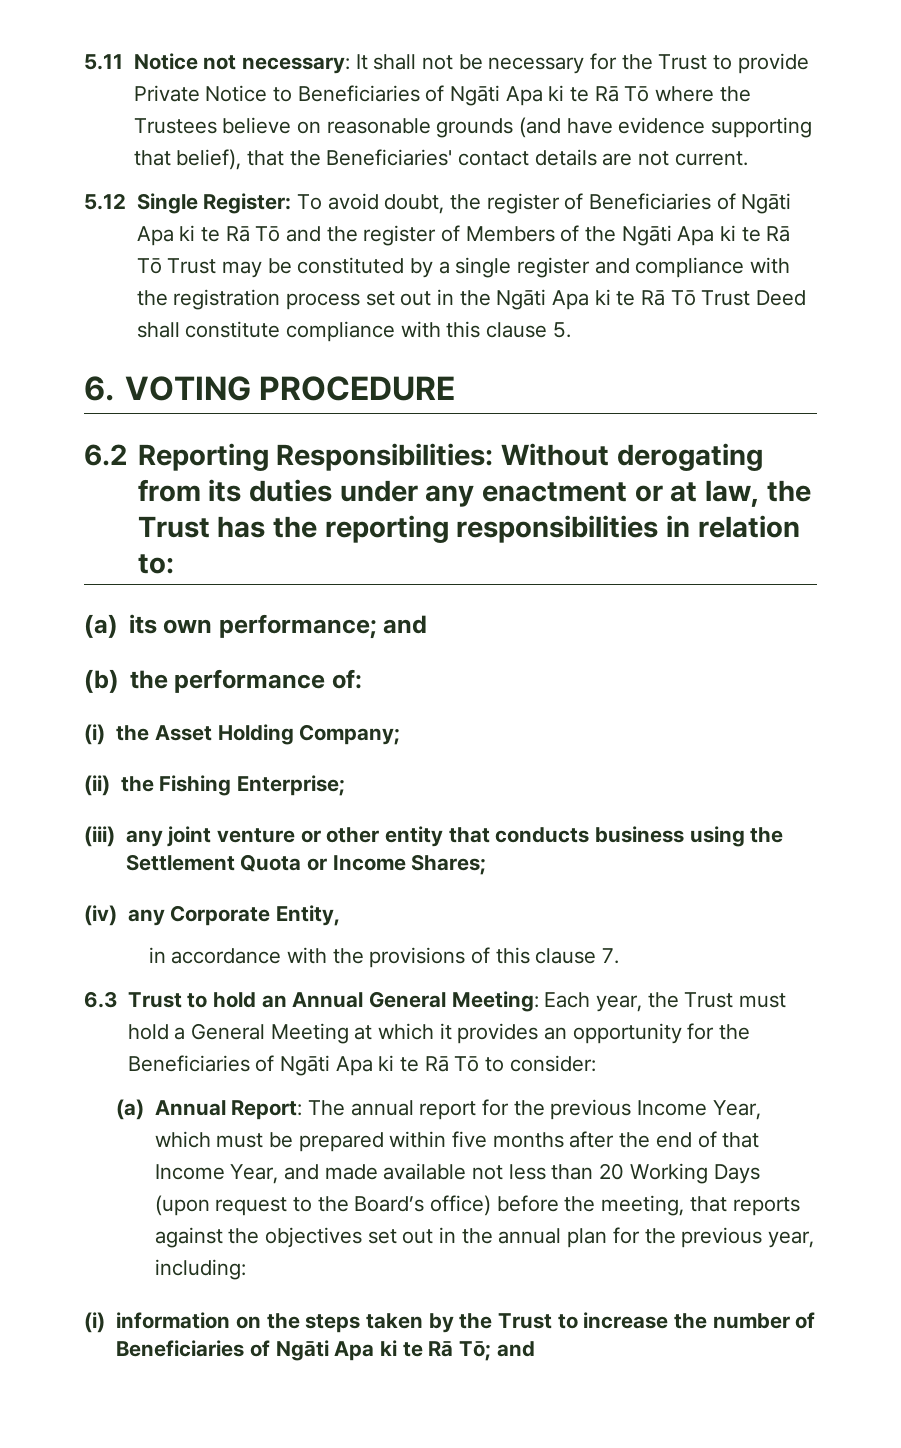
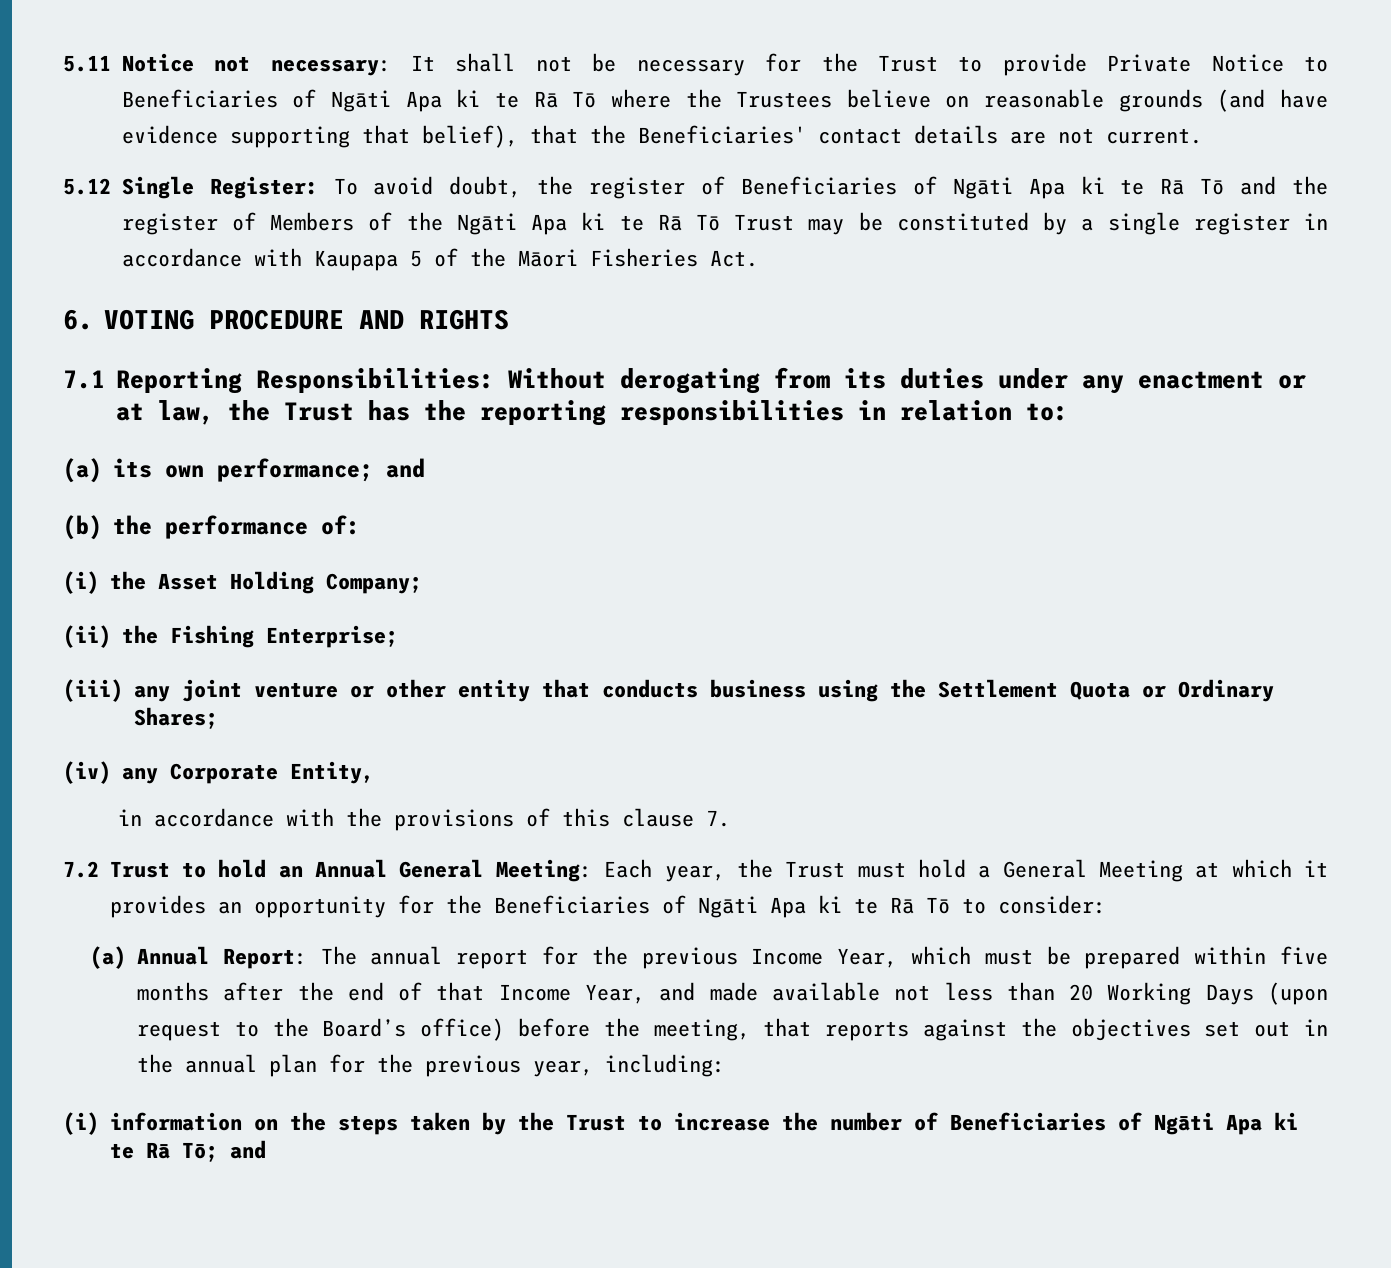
- 5.12 Single Register: To avoid doubt, the register of Beneficiaries of Ngāti Apa ki te Rā Tō and the register of Members of the Ngāti Apa ki te Rā Tō Trust may be constituted by a single register and compliance with the registration process set out in the Ngāti Apa ki te Rā Tō Trust Deed shall constitute compliance with this clause 5.
+ 5.12 Single Register: To avoid doubt, the register of Beneficiaries of Ngāti Apa ki te Rā Tō and the register of Members of the Ngāti Apa ki te Rā Tō Trust may be constituted by a single register in accordance with Kaupapa 5 of the Māori Fisheries Act.
- 6. VOTING PROCEDURE
- 6.2 Reporting Responsibilities: Without derogating from its duties under any enactment or at law, the Trust has the reporting responsibilities in relation to:
+ 6. VOTING PROCEDURE AND RIGHTS
+ 7.1 Reporting Responsibilities: Without derogating from its duties under any enactment or at law, the Trust has the reporting responsibilities in relation to:
- (iii) any joint venture or other entity that conducts business using the Settlement Quota or Income Shares;
+ (iii) any joint venture or other entity that conducts business using the Settlement Quota or Ordinary Shares;
- 6.3 Trust to hold an Annual General Meeting: Each year, the Trust must hold a General Meeting at which it provides an opportunity for the Beneficiaries of Ngāti Apa ki te Rā Tō to consider:
+ 7.2 Trust to hold an Annual General Meeting: Each year, the Trust must hold a General Meeting at which it provides an opportunity for the Beneficiaries of Ngāti Apa ki te Rā Tō to consider:

